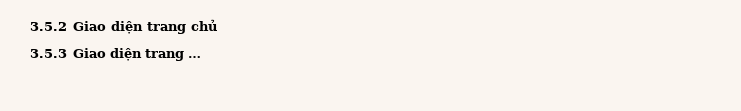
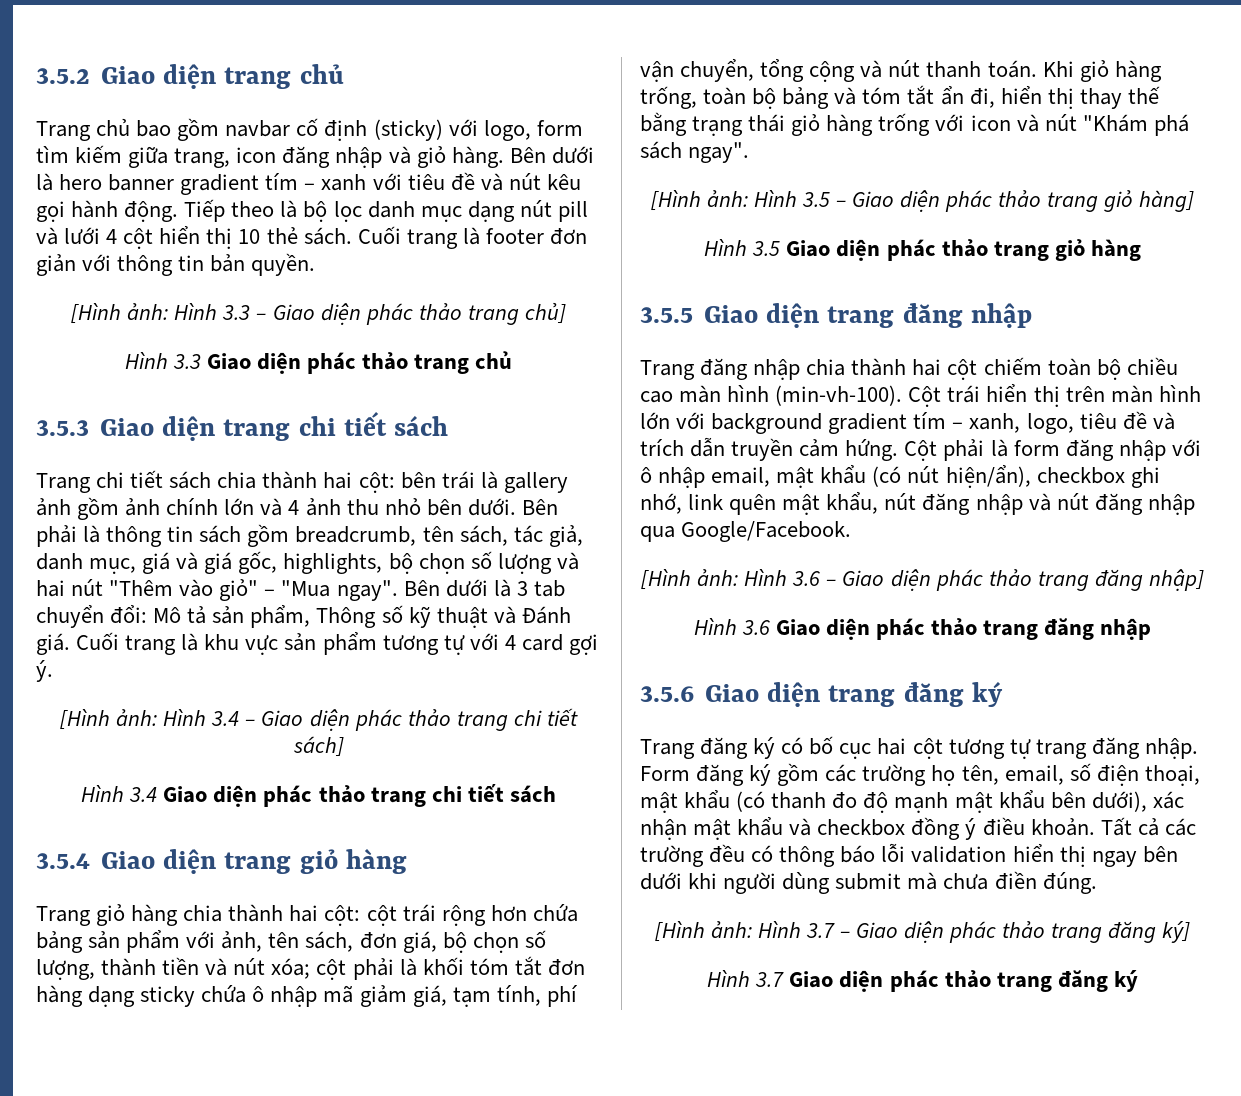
- 3.5.3 Giao diện trang …
+ Trang chủ bao gồm navbar cố định (sticky) với logo, form tìm kiếm giữa trang, icon đăng nhập và giỏ hàng. Bên dưới là hero banner gradient tím – xanh với tiêu đề và nút kêu gọi hành động. Tiếp theo là bộ lọc danh mục dạng nút pill và lưới 4 cột hiển thị 10 thẻ sách. Cuối trang là footer đơn giản với thông tin bản quyền.
+ [Hình ảnh: Hình 3.3 – Giao diện phác thảo trang chủ]
+ Hình 3.3 Giao diện phác thảo trang chủ
+ 3.5.3 Giao diện trang chi tiết sách
+ Trang chi tiết sách chia thành hai cột: bên trái là gallery ảnh gồm ảnh chính lớn và 4 ảnh thu nhỏ bên dưới. Bên phải là thông tin sách gồm breadcrumb, tên sách, tác giả, danh mục, giá và giá gốc, highlights, bộ chọn số lượng và hai nút "Thêm vào giỏ" – "Mua ngay". Bên dưới là 3 tab chuyển đổi: Mô tả sản phẩm, Thông số kỹ thuật và Đánh giá. Cuối trang là khu vực sản phẩm tương tự với 4 card gợi ý.
+ [Hình ảnh: Hình 3.4 – Giao diện phác thảo trang chi tiết sách]
+ Hình 3.4 Giao diện phác thảo trang chi tiết sách
+ 3.5.4 Giao diện trang giỏ hàng
+ Trang giỏ hàng chia thành hai cột: cột trái rộng hơn chứa bảng sản phẩm với ảnh, tên sách, đơn giá, bộ chọn số lượng, thành tiền và nút xóa; cột phải là khối tóm tắt đơn hàng dạng sticky chứa ô nhập mã giảm giá, tạm tính, phí vận chuyển, tổng cộng và nút thanh toán. Khi giỏ hàng trống, toàn bộ bảng và tóm tắt ẩn đi, hiển thị thay thế bằng trạng thái giỏ hàng trống với icon và nút "Khám phá sách ngay".
+ [Hình ảnh: Hình 3.5 – Giao diện phác thảo trang giỏ hàng]
+ Hình 3.5 Giao diện phác thảo trang giỏ hàng
+ 3.5.5 Giao diện trang đăng nhập
+ Trang đăng nhập chia thành hai cột chiếm toàn bộ chiều cao màn hình (min-vh-100). Cột trái hiển thị trên màn hình lớn với background gradient tím – xanh, logo, tiêu đề và trích dẫn truyền cảm hứng. Cột phải là form đăng nhập với ô nhập email, mật khẩu (có nút hiện/ẩn), checkbox ghi nhớ, link quên mật khẩu, nút đăng nhập và nút đăng nhập qua Google/Facebook.
+ [Hình ảnh: Hình 3.6 – Giao diện phác thảo trang đăng nhập]
+ Hình 3.6 Giao diện phác thảo trang đăng nhập
+ 3.5.6 Giao diện trang đăng ký
+ Trang đăng ký có bố cục hai cột tương tự trang đăng nhập. Form đăng ký gồm các trường họ tên, email, số điện thoại, mật khẩu (có thanh đo độ mạnh mật khẩu bên dưới), xác nhận mật khẩu và checkbox đồng ý điều khoản. Tất cả các trường đều có thông báo lỗi validation hiển thị ngay bên dưới khi người dùng submit mà chưa điền đúng.
+ [Hình ảnh: Hình 3.7 – Giao diện phác thảo trang đăng ký]
+ Hình 3.7 Giao diện phác thảo trang đăng ký

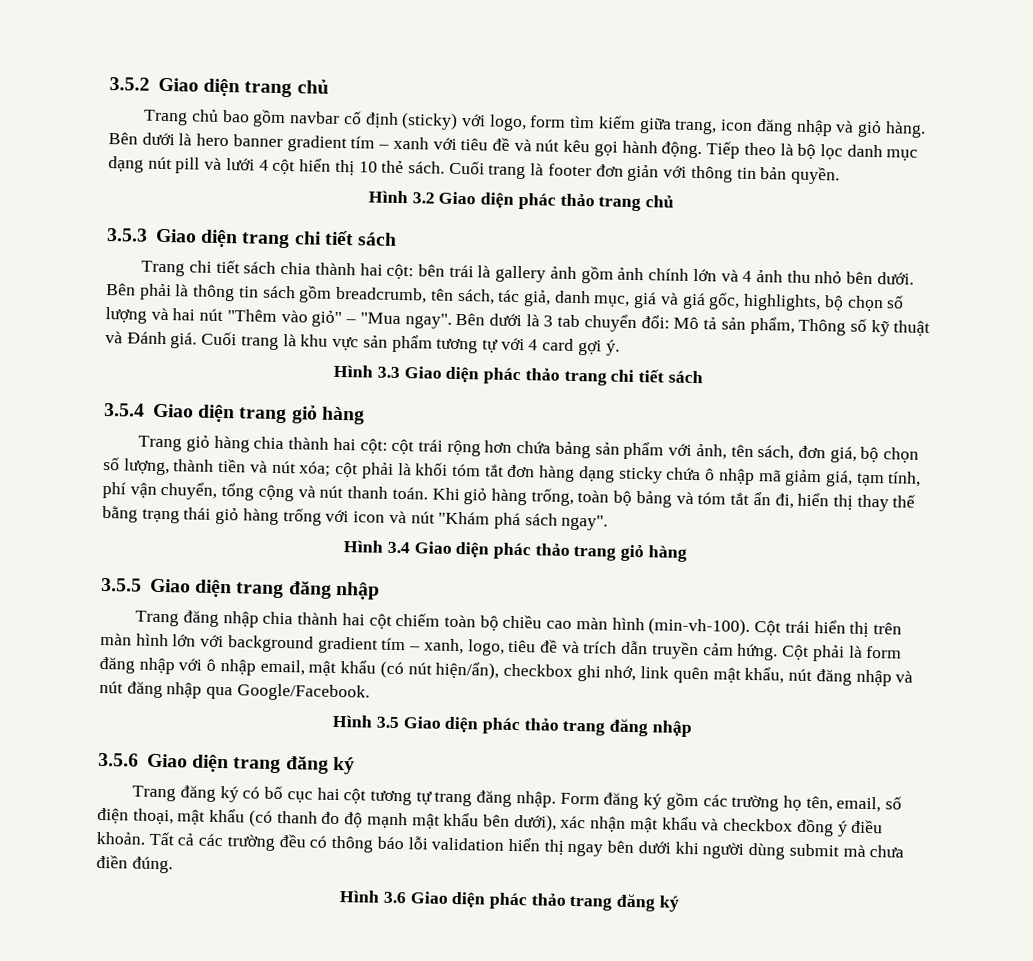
- [Hình ảnh: Hình 3.3 – Giao diện phác thảo trang chủ]
- Hình 3.3 Giao diện phác thảo trang chủ
+ Hình 3.2 Giao diện phác thảo trang chủ
- [Hình ảnh: Hình 3.4 – Giao diện phác thảo trang chi tiết sách]
- Hình 3.4 Giao diện phác thảo trang chi tiết sách
+ Hình 3.3 Giao diện phác thảo trang chi tiết sách
- [Hình ảnh: Hình 3.5 – Giao diện phác thảo trang giỏ hàng]
- Hình 3.5 Giao diện phác thảo trang giỏ hàng
+ Hình 3.4 Giao diện phác thảo trang giỏ hàng
- [Hình ảnh: Hình 3.6 – Giao diện phác thảo trang đăng nhập]
- Hình 3.6 Giao diện phác thảo trang đăng nhập
+ Hình 3.5 Giao diện phác thảo trang đăng nhập
- [Hình ảnh: Hình 3.7 – Giao diện phác thảo trang đăng ký]
- Hình 3.7 Giao diện phác thảo trang đăng ký
+ Hình 3.6 Giao diện phác thảo trang đăng ký

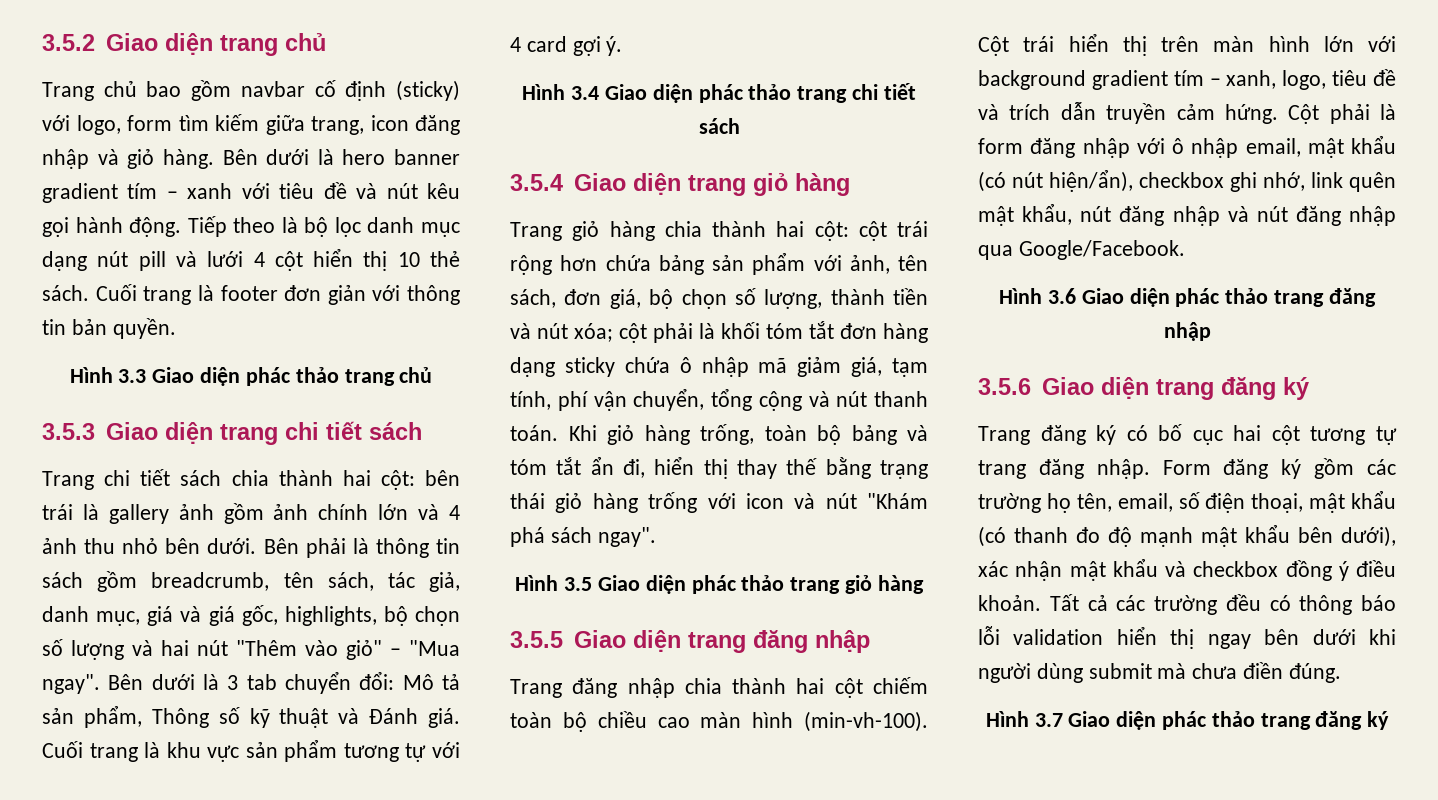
- Hình 3.2 Giao diện phác thảo trang chủ
+ Hình 3.3 Giao diện phác thảo trang chủ
- Hình 3.3 Giao diện phác thảo trang chi tiết sách
+ Hình 3.4 Giao diện phác thảo trang chi tiết sách
- Hình 3.4 Giao diện phác thảo trang giỏ hàng
+ Hình 3.5 Giao diện phác thảo trang giỏ hàng
- Hình 3.5 Giao diện phác thảo trang đăng nhập
+ Hình 3.6 Giao diện phác thảo trang đăng nhập
- Hình 3.6 Giao diện phác thảo trang đăng ký
+ Hình 3.7 Giao diện phác thảo trang đăng ký

